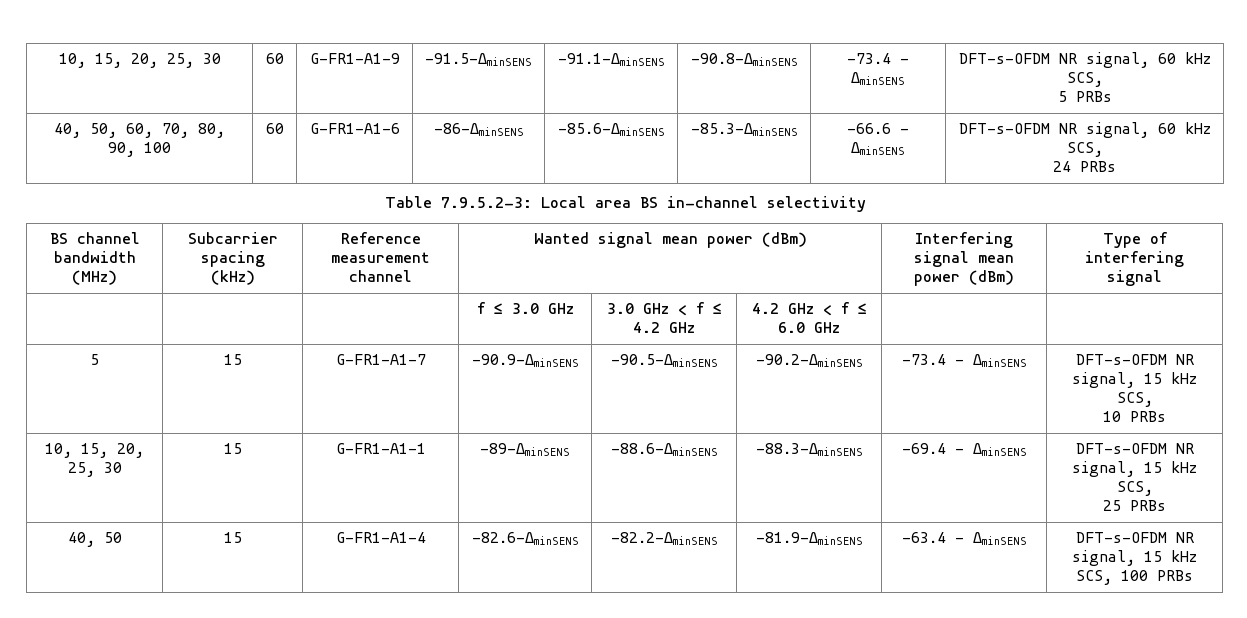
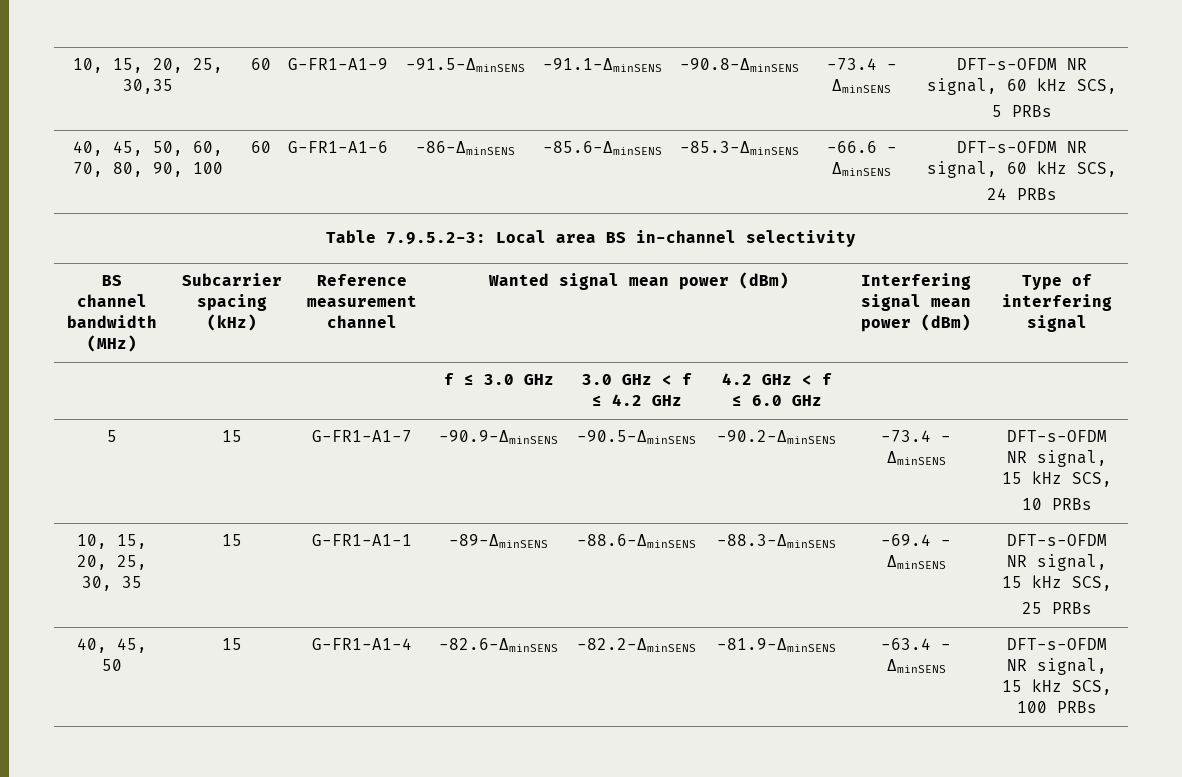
- 10, 15, 20, 25, 30 | 60 | G-FR1-A1-9 | -91.5-ΔminSENS | -91.1-ΔminSENS | -90.8-ΔminSENS | -73.4 - ΔminSENS | DFT-s-OFDM NR signal, 60 kHz SCS,
+ 10, 15, 20, 25, 30,35 | 60 | G-FR1-A1-9 | -91.5-ΔminSENS | -91.1-ΔminSENS | -90.8-ΔminSENS | -73.4 - ΔminSENS | DFT-s-OFDM NR signal, 60 kHz SCS,
- 40, 50, 60, 70, 80, 90, 100 | 60 | G-FR1-A1-6 | -86-ΔminSENS | -85.6-ΔminSENS | -85.3-ΔminSENS | -66.6 - ΔminSENS | DFT-s-OFDM NR signal, 60 kHz SCS,
+ 40, 45, 50, 60, 70, 80, 90, 100 | 60 | G-FR1-A1-6 | -86-ΔminSENS | -85.6-ΔminSENS | -85.3-ΔminSENS | -66.6 - ΔminSENS | DFT-s-OFDM NR signal, 60 kHz SCS,
- 10, 15, 20, 25, 30 | 15 | G-FR1-A1-1 | -89-ΔminSENS | -88.6-ΔminSENS | -88.3-ΔminSENS | -69.4 - ΔminSENS | DFT-s-OFDM NR signal, 15 kHz SCS,
+ 10, 15, 20, 25, 30, 35 | 15 | G-FR1-A1-1 | -89-ΔminSENS | -88.6-ΔminSENS | -88.3-ΔminSENS | -69.4 - ΔminSENS | DFT-s-OFDM NR signal, 15 kHz SCS,
- 40, 50 | 15 | G-FR1-A1-4 | -82.6-ΔminSENS | -82.2-ΔminSENS | -81.9-ΔminSENS | -63.4 - ΔminSENS | DFT-s-OFDM NR signal, 15 kHz SCS, 100 PRBs
+ 40, 45, 50 | 15 | G-FR1-A1-4 | -82.6-ΔminSENS | -82.2-ΔminSENS | -81.9-ΔminSENS | -63.4 - ΔminSENS | DFT-s-OFDM NR signal, 15 kHz SCS, 100 PRBs

